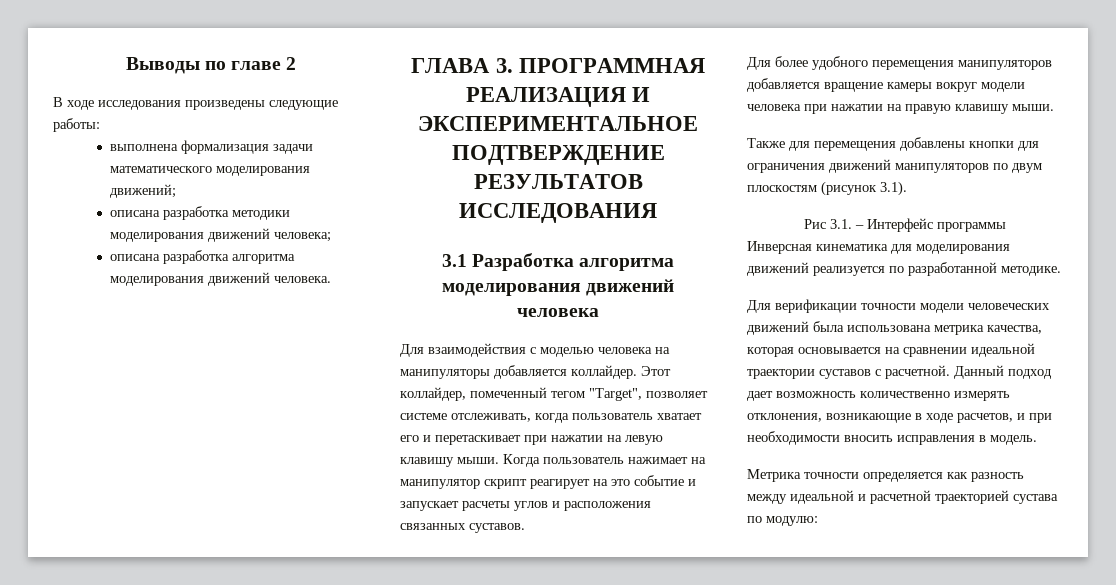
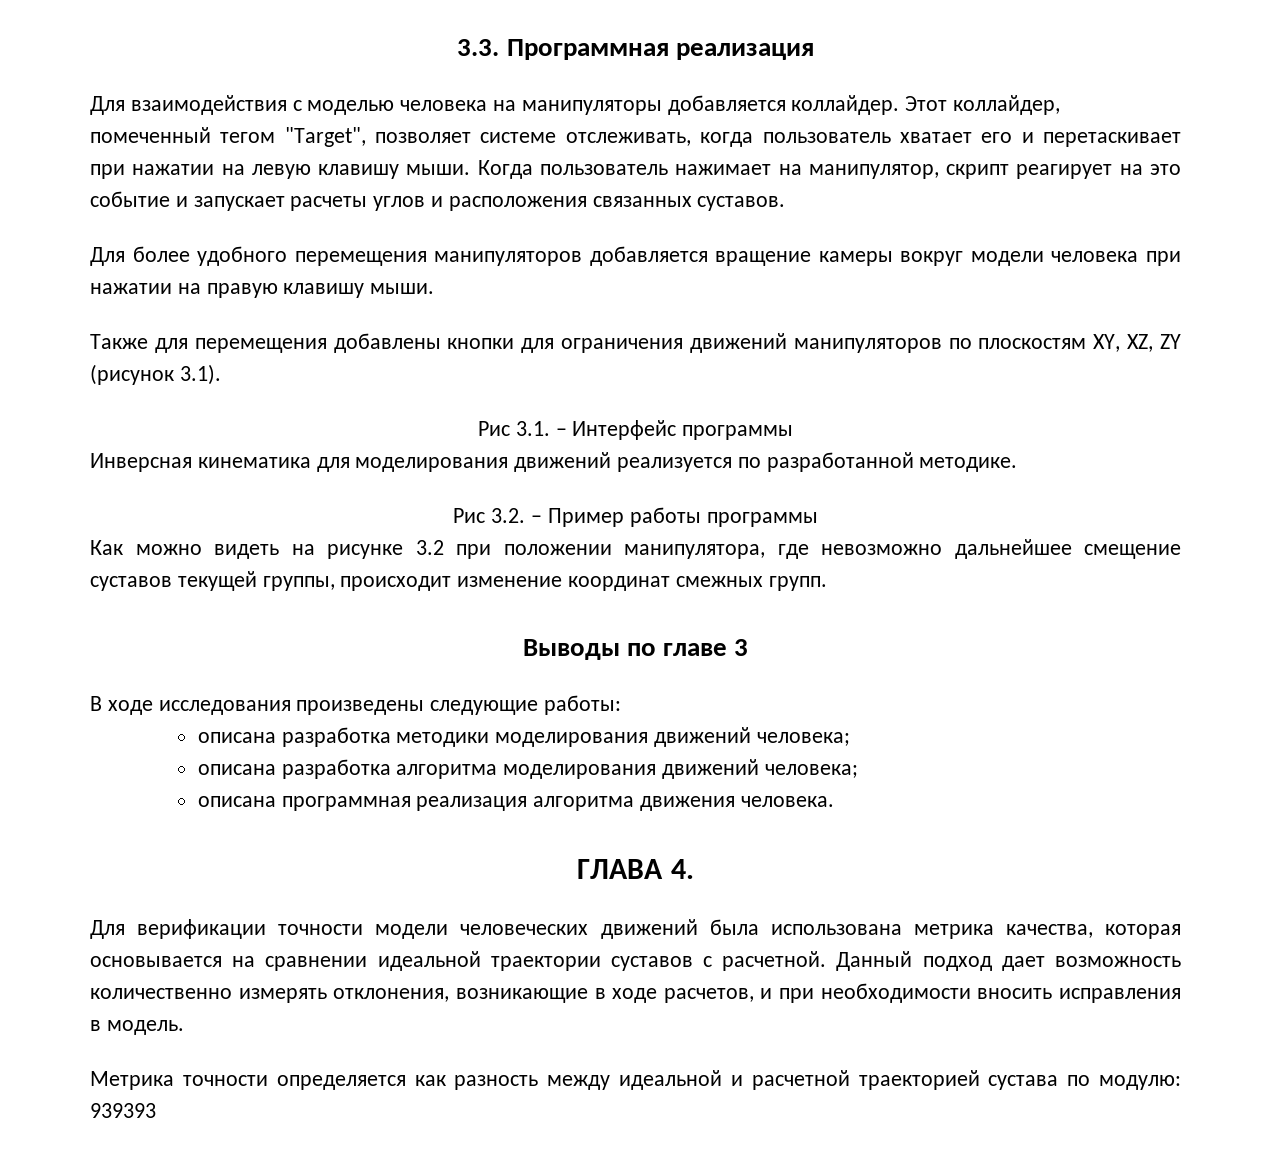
- Выводы по главе 2
- В ходе исследования произведены следующие работы:
- выполнена формализация задачи математического моделирования движений;
- описана разработка методики моделирования движений человека;
- описана разработка алгоритма моделирования движений человека.
- ГЛАВА 3. ПРОГРАММНАЯ РЕАЛИЗАЦИЯ И ЭКСПЕРИМЕНТАЛЬНОЕ ПОДТВЕРЖДЕНИЕ РЕЗУЛЬТАТОВ ИССЛЕДОВАНИЯ
- 3.1 Разработка алгоритма моделирования движений человека
+ 3.3. Программная реализация
- Когда пользователь нажимает на манипулятор скрипт реагирует на это событие и запускает расчеты углов и расположения связанных суставов.
+ Когда пользователь нажимает на манипулятор, скрипт реагирует на это событие и запускает расчеты углов и расположения связанных суставов.
- Также для перемещения добавлены кнопки для ограничения движений манипуляторов по двум плоскостям (рисунок 3.1).
+ Также для перемещения добавлены кнопки для ограничения движений манипуляторов по плоскостям XY, XZ, ZY (рисунок 3.1).
+ Рис 3.2. – Пример работы программы
+ Как можно видеть на рисунке 3.2 при положении манипулятора, где невозможно дальнейшее смещение суставов текущей группы, происходит изменение координат смежных групп.
+ Выводы по главе 3
+ В ходе исследования произведены следующие работы:
+ описана разработка методики моделирования движений человека;
+ описана разработка алгоритма моделирования движений человека;
+ описана программная реализация алгоритма движения человека.
+ ГЛАВА 4.
- Метрика точности определяется как разность между идеальной и расчетной траекторией сустава по модулю:
+ Метрика точности определяется как разность между идеальной и расчетной траекторией сустава по модулю: 939393

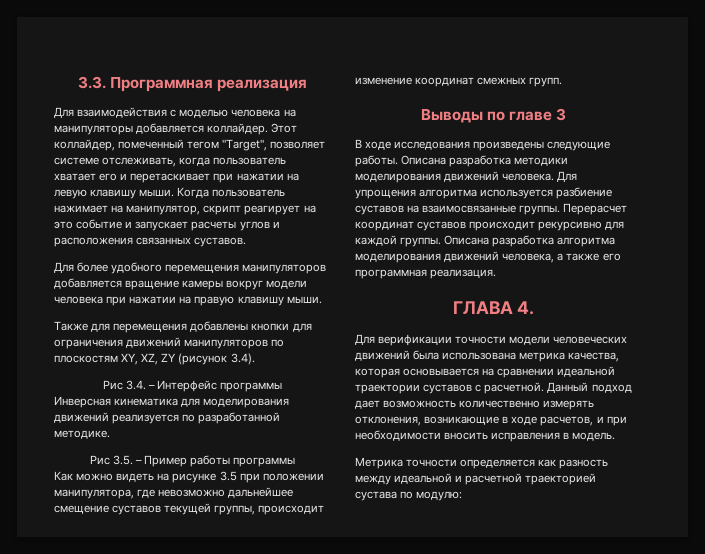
- Также для перемещения добавлены кнопки для ограничения движений манипуляторов по плоскостям XY, XZ, ZY (рисунок 3.1).
- Рис 3.1. – Интерфейс программы
+ Также для перемещения добавлены кнопки для ограничения движений манипуляторов по плоскостям XY, XZ, ZY (рисунок 3.4).
+ Рис 3.4. – Интерфейс программы
- Рис 3.2. – Пример работы программы
+ Рис 3.5. – Пример работы программы
- Как можно видеть на рисунке 3.2 при положении манипулятора, где невозможно дальнейшее смещение суставов текущей группы, происходит изменение координат смежных групп.
+ Как можно видеть на рисунке 3.5 при положении манипулятора, где невозможно дальнейшее смещение суставов текущей группы, происходит изменение координат смежных групп.
- В ходе исследования произведены следующие работы:
- описана разработка методики моделирования движений человека;
- описана разработка алгоритма моделирования движений человека;
- описана программная реализация алгоритма движения человека.
+ В ходе исследования произведены следующие работы. Описана разработка методики моделирования движений человека. Для упрощения алгоритма используется разбиение суставов на взаимосвязанные группы. Перерасчет координат суставов происходит рекурсивно для каждой группы. Описана разработка алгоритма моделирования движений человека, а также его программная реализация.
- Метрика точности определяется как разность между идеальной и расчетной траекторией сустава по модулю: 939393
+ Метрика точности определяется как разность между идеальной и расчетной траекторией сустава по модулю:

